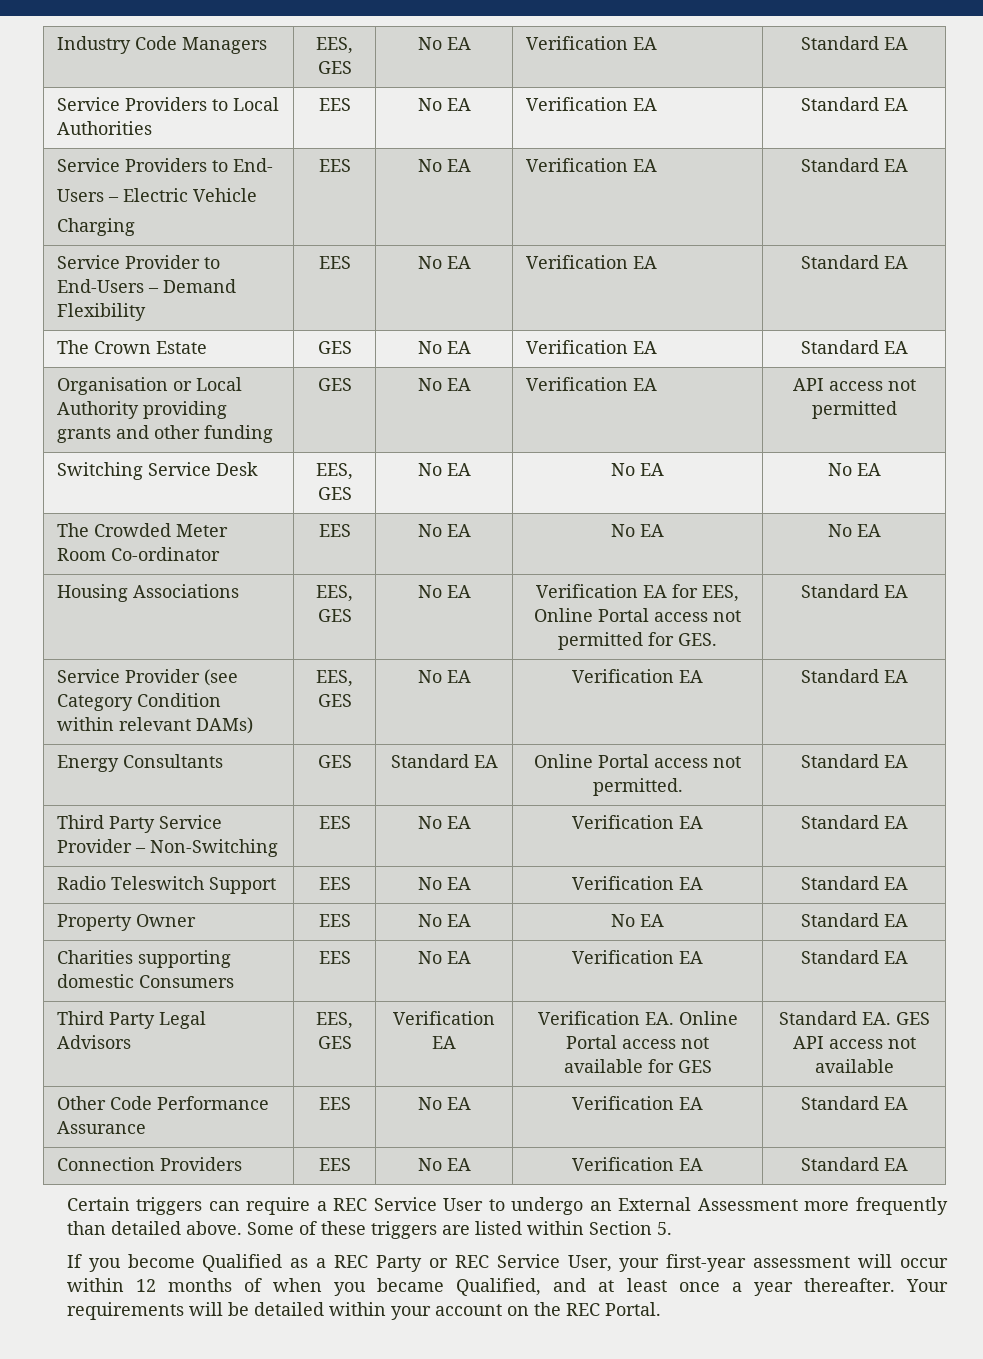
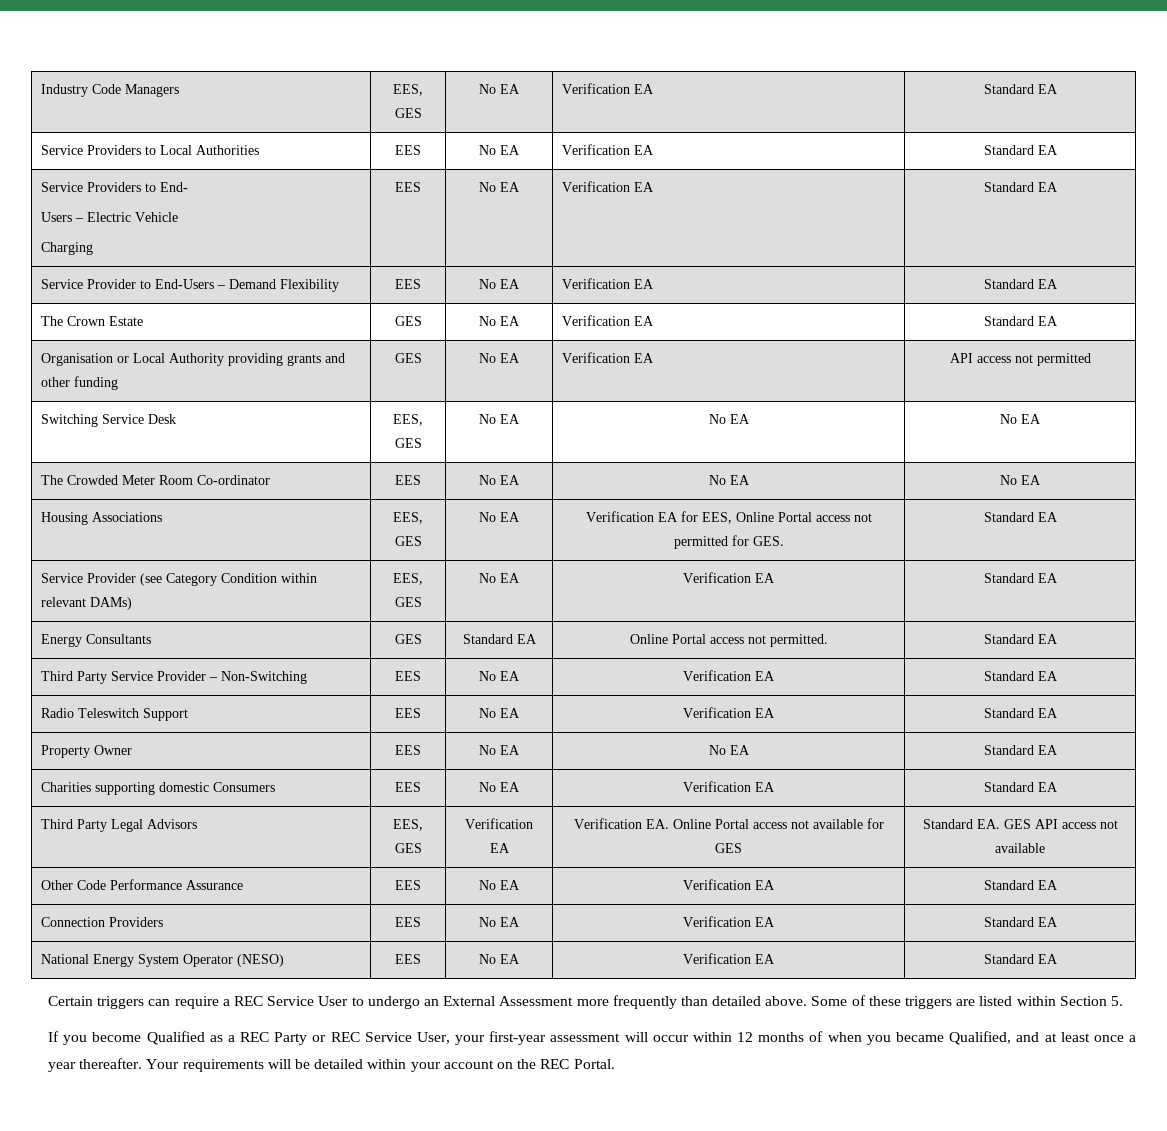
+ National Energy System Operator (NESO) | EES | No EA | Verification EA | Standard EA

